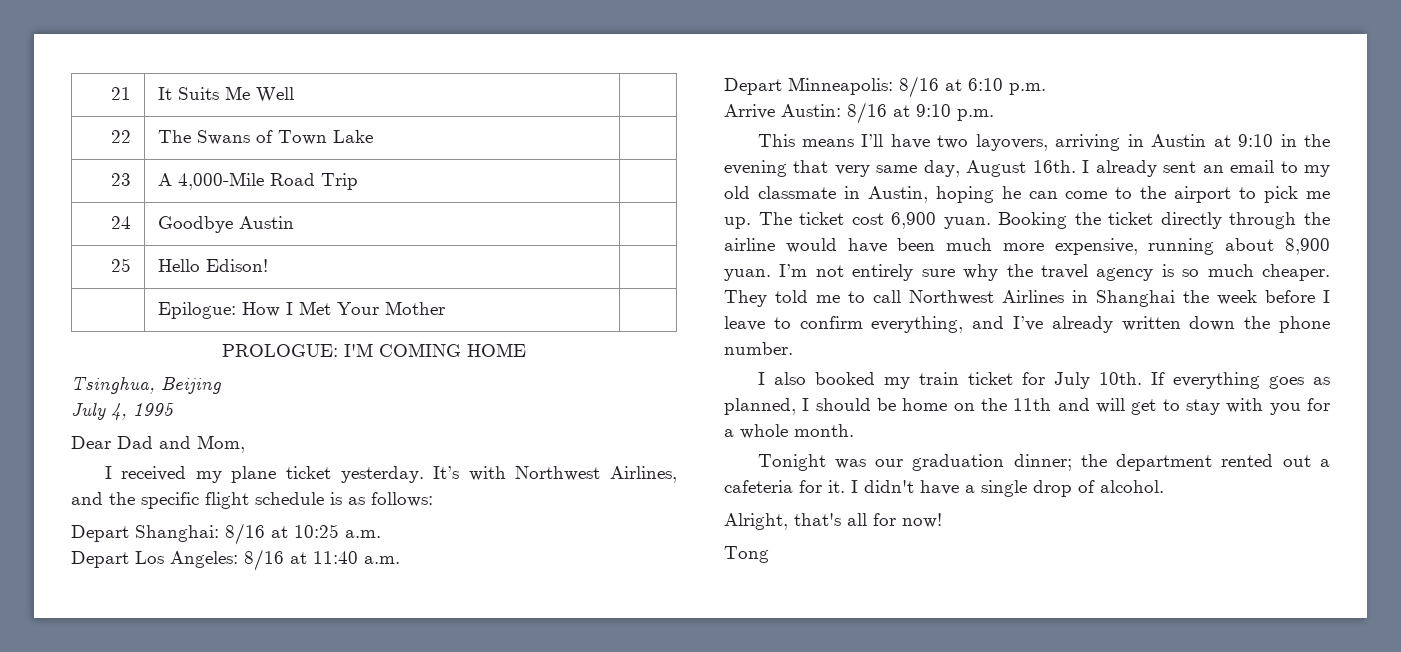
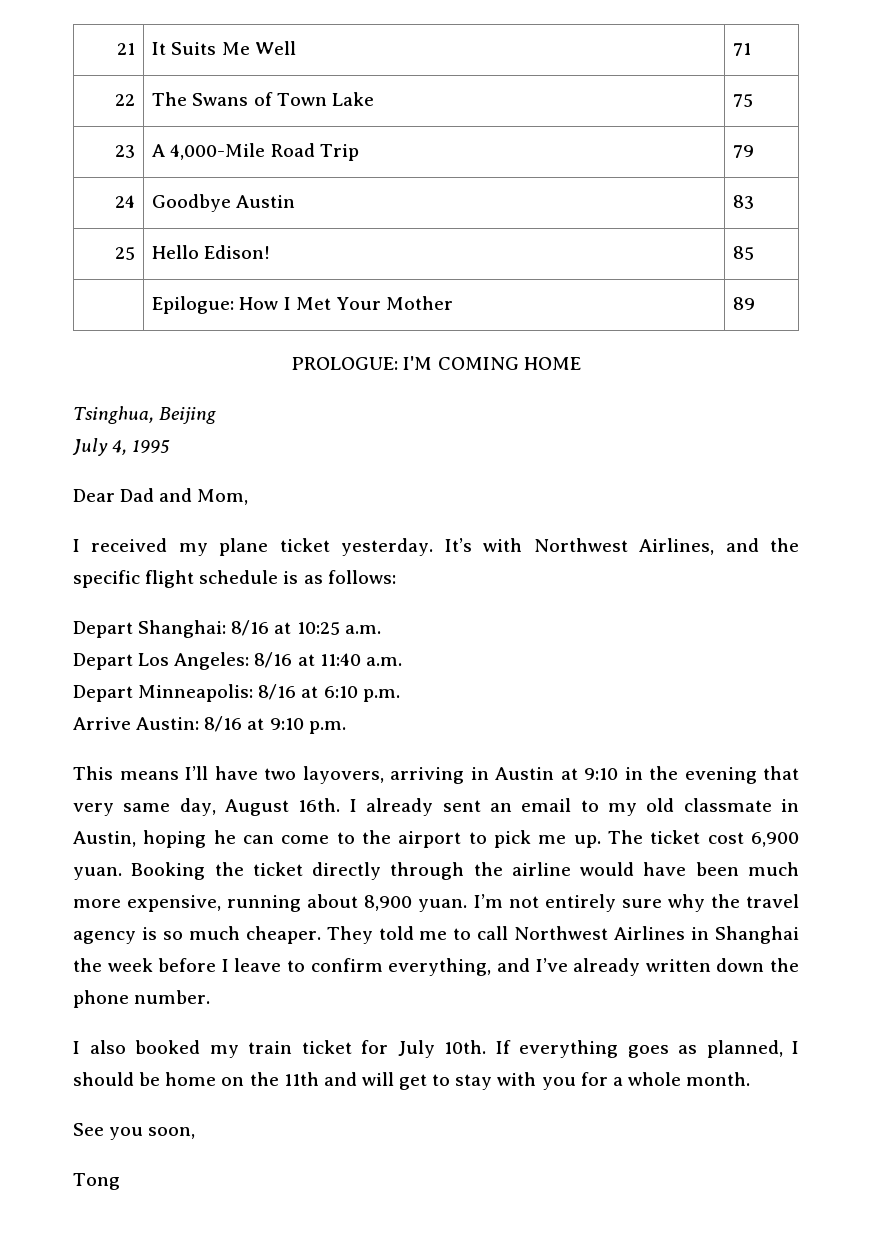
- 21 | It Suits Me Well |
+ 21 | It Suits Me Well | 71
- 22 | The Swans of Town Lake |
+ 22 | The Swans of Town Lake | 75
- 23 | A 4,000-Mile Road Trip |
+ 23 | A 4,000-Mile Road Trip | 79
- 24 | Goodbye Austin |
+ 24 | Goodbye Austin | 83
- 25 | Hello Edison! |
+ 25 | Hello Edison! | 85
- | Epilogue: How I Met Your Mother |
+ | Epilogue: How I Met Your Mother | 89
- Tonight was our graduation dinner; the department rented out a cafeteria for it. I didn't have a single drop of alcohol.
- Alright, that's all for now!
+ See you soon,

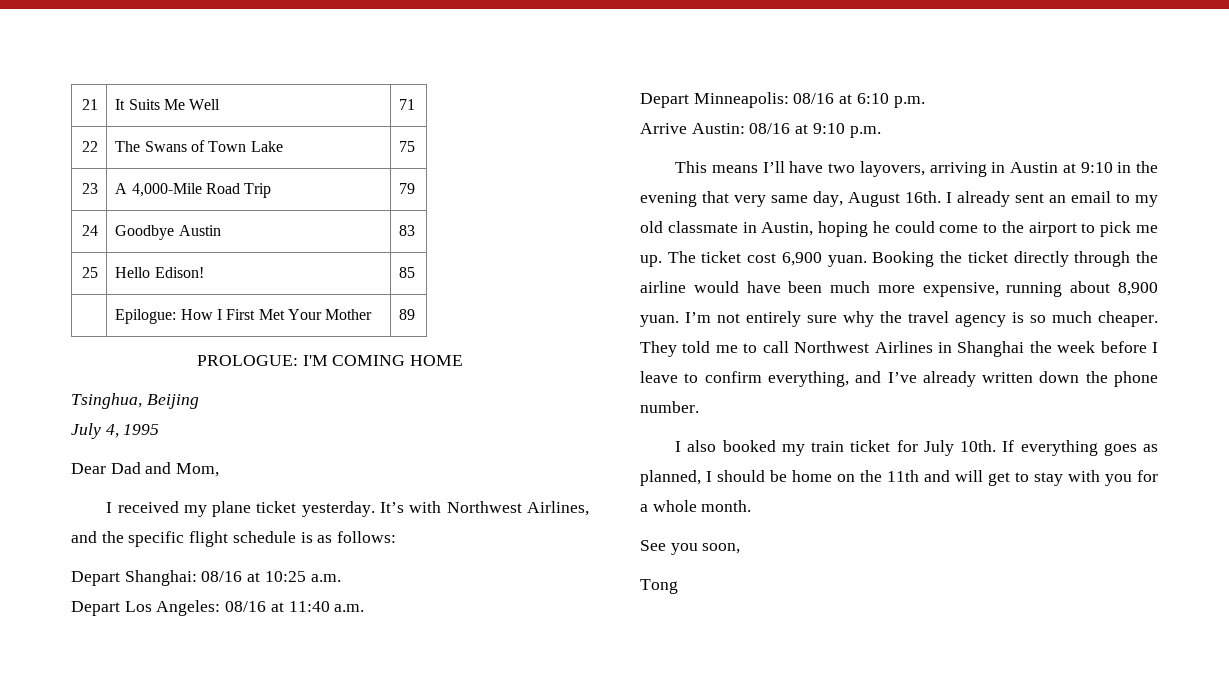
- | Epilogue: How I Met Your Mother | 89
+ | Epilogue: How I First Met Your Mother | 89
- Depart Shanghai: 8/16 at 10:25 a.m.
+ Depart Shanghai: 08/16 at 10:25 a.m.
- Depart Los Angeles: 8/16 at 11:40 a.m.
+ Depart Los Angeles: 08/16 at 11:40 a.m.
- Depart Minneapolis: 8/16 at 6:10 p.m.
+ Depart Minneapolis: 08/16 at 6:10 p.m.
- Arrive Austin: 8/16 at 9:10 p.m.
+ Arrive Austin: 08/16 at 9:10 p.m.
- I already sent an email to my old classmate in Austin, hoping he can come to the airport to pick me up.
+ I already sent an email to my old classmate in Austin, hoping he could come to the airport to pick me up.

